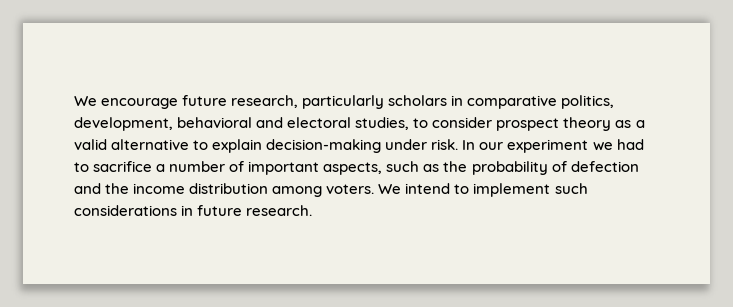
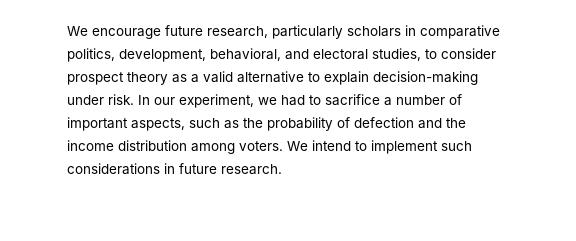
- We encourage future research, particularly scholars in comparative politics, development, behavioral and electoral studies, to consider prospect theory as a valid alternative to explain decision-making under risk.
+ We encourage future research, particularly scholars in comparative politics, development, behavioral, and electoral studies, to consider prospect theory as a valid alternative to explain decision-making under risk.
- In our experiment we had to sacrifice a number of important aspects, such as the probability of defection and the income distribution among voters.
+ In our experiment, we had to sacrifice a number of important aspects, such as the probability of defection and the income distribution among voters.

